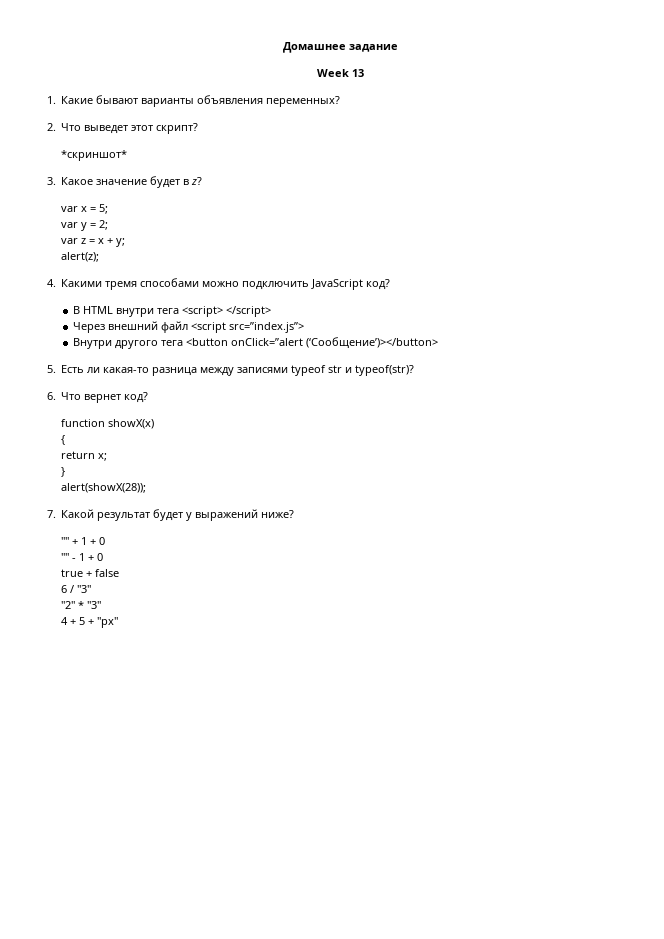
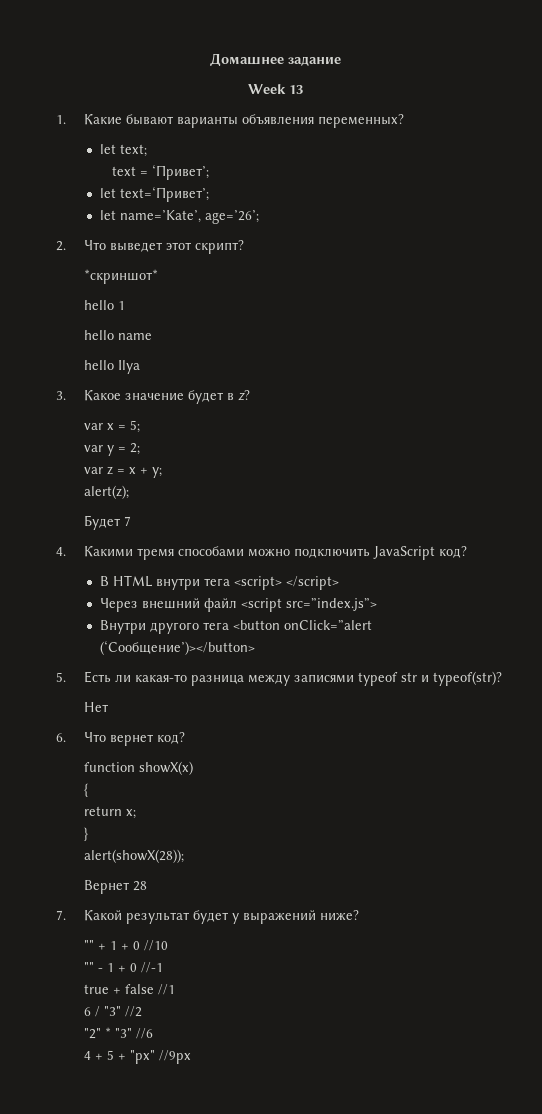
+ let text;
+ text = ‘Привет’;
+ let text=‘Привет’;
+ let name=’Kate’, age=’26’;
+ hello 1
+ hello name
+ hello Ilya
+ Будет 7
+ Нет
+ Вернет 28
- "" + 1 + 0
+ "" + 1 + 0 //10
- "" - 1 + 0
+ "" - 1 + 0 //-1
- true + false
+ true + false //1
- 6 / "3"
+ 6 / "3" //2
- "2" * "3"
+ "2" * "3" //6
- 4 + 5 + "px"
+ 4 + 5 + "px" //9px

